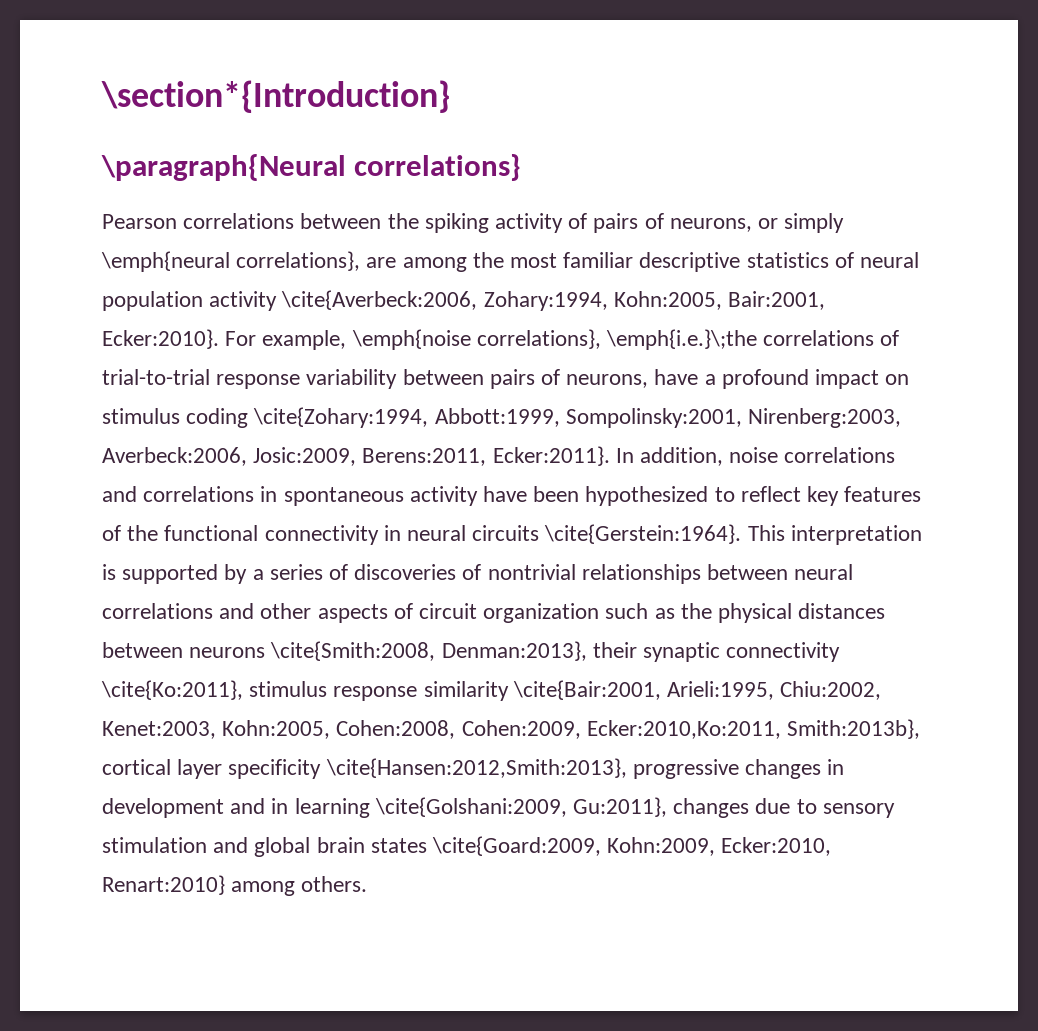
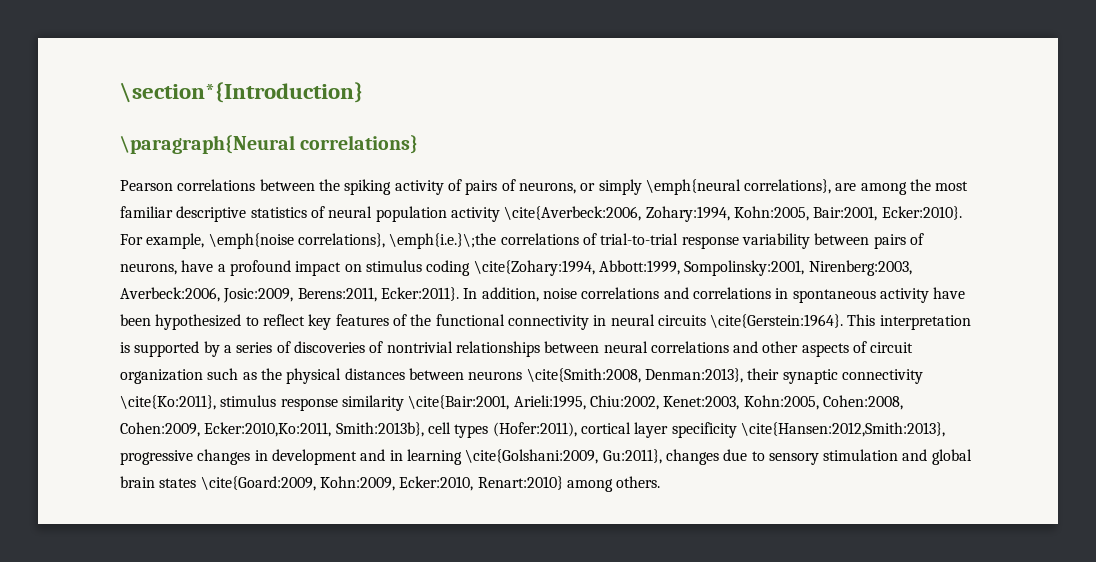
- This interpretation is supported by a series of discoveries of nontrivial relationships between neural correlations and other aspects of circuit organization such as the physical distances between neurons \cite{Smith:2008, Denman:2013}, their synaptic connectivity \cite{Ko:2011}, stimulus response similarity \cite{Bair:2001, Arieli:1995, Chiu:2002, Kenet:2003, Kohn:2005, Cohen:2008, Cohen:2009, Ecker:2010,Ko:2011, Smith:2013b}, cortical layer specificity \cite{Hansen:2012,Smith:2013}, progressive changes in development and in learning \cite{Golshani:2009, Gu:2011}, changes due to sensory stimulation and global brain states \cite{Goard:2009, Kohn:2009, Ecker:2010, Renart:2010} among others.
+ This interpretation is supported by a series of discoveries of nontrivial relationships between neural correlations and other aspects of circuit organization such as the physical distances between neurons \cite{Smith:2008, Denman:2013}, their synaptic connectivity \cite{Ko:2011}, stimulus response similarity \cite{Bair:2001, Arieli:1995, Chiu:2002, Kenet:2003, Kohn:2005, Cohen:2008, Cohen:2009, Ecker:2010,Ko:2011, Smith:2013b}, cell types (Hofer:2011), cortical layer specificity \cite{Hansen:2012,Smith:2013}, progressive changes in development and in learning \cite{Golshani:2009, Gu:2011}, changes due to sensory stimulation and global brain states \cite{Goard:2009, Kohn:2009, Ecker:2010, Renart:2010} among others.

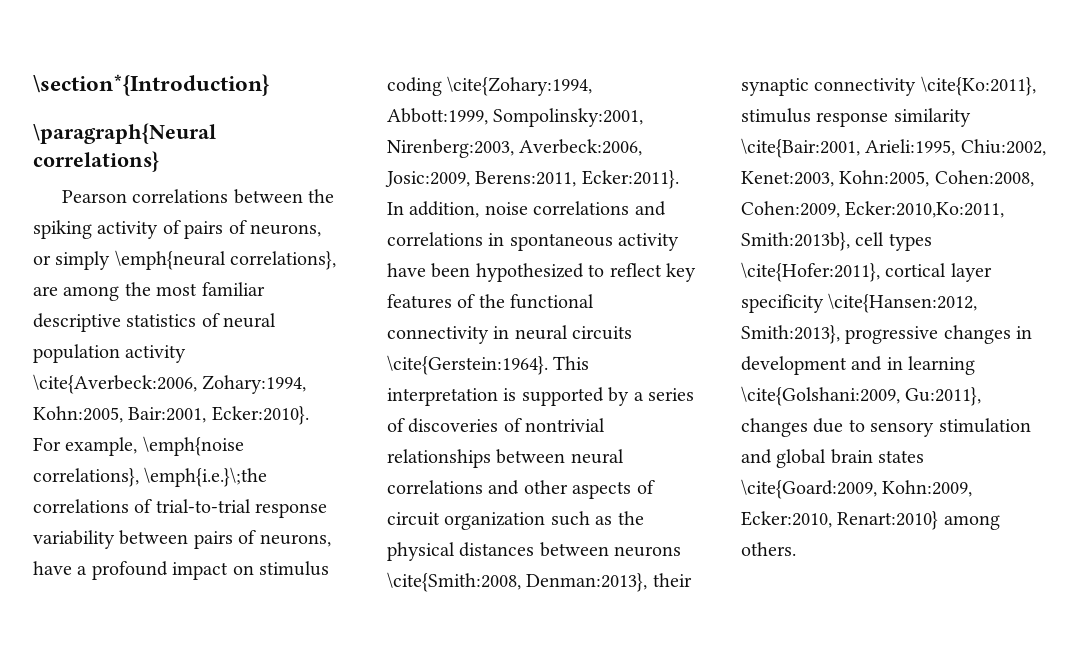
- This interpretation is supported by a series of discoveries of nontrivial relationships between neural correlations and other aspects of circuit organization such as the physical distances between neurons \cite{Smith:2008, Denman:2013}, their synaptic connectivity \cite{Ko:2011}, stimulus response similarity \cite{Bair:2001, Arieli:1995, Chiu:2002, Kenet:2003, Kohn:2005, Cohen:2008, Cohen:2009, Ecker:2010,Ko:2011, Smith:2013b}, cell types (Hofer:2011), cortical layer specificity \cite{Hansen:2012,Smith:2013}, progressive changes in development and in learning \cite{Golshani:2009, Gu:2011}, changes due to sensory stimulation and global brain states \cite{Goard:2009, Kohn:2009, Ecker:2010, Renart:2010} among others.
+ This interpretation is supported by a series of discoveries of nontrivial relationships between neural correlations and other aspects of circuit organization such as the physical distances between neurons \cite{Smith:2008, Denman:2013}, their synaptic connectivity \cite{Ko:2011}, stimulus response similarity \cite{Bair:2001, Arieli:1995, Chiu:2002, Kenet:2003, Kohn:2005, Cohen:2008, Cohen:2009, Ecker:2010,Ko:2011, Smith:2013b}, cell types \cite{Hofer:2011}, cortical layer specificity \cite{Hansen:2012, Smith:2013}, progressive changes in development and in learning \cite{Golshani:2009, Gu:2011}, changes due to sensory stimulation and global brain states \cite{Goard:2009, Kohn:2009, Ecker:2010, Renart:2010} among others.

